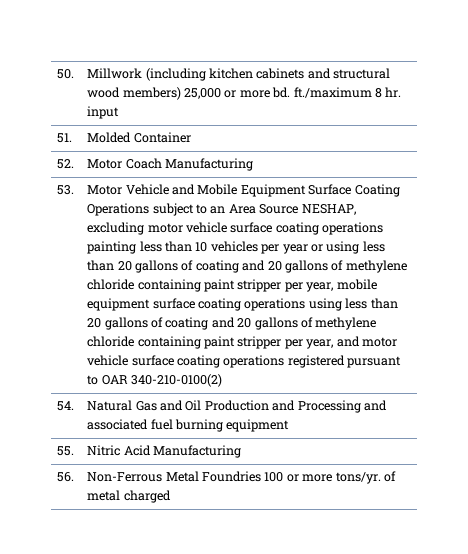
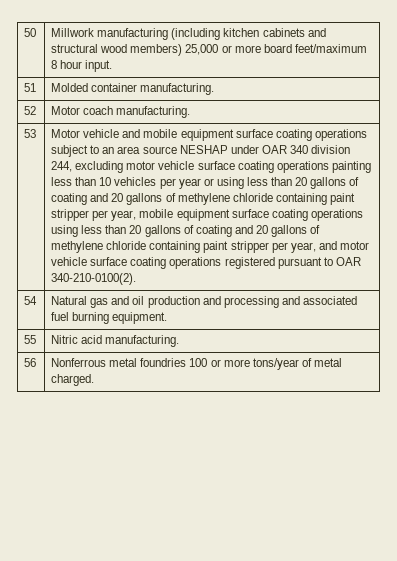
- 50. | Millwork (including kitchen cabinets and structural wood members) 25,000 or more bd. ft./maximum 8 hr. input
- 51. | Molded Container
- 52. | Motor Coach Manufacturing
- 53. | Motor Vehicle and Mobile Equipment Surface Coating Operations subject to an Area Source NESHAP, excluding motor vehicle surface coating operations painting less than 10 vehicles per year or using less than 20 gallons of coating and 20 gallons of methylene chloride containing paint stripper per year, mobile equipment surface coating operations using less than 20 gallons of coating and 20 gallons of methylene chloride containing paint stripper per year, and motor vehicle surface coating operations registered pursuant to OAR 340-210-0100(2)
- 54. | Natural Gas and Oil Production and Processing and associated fuel burning equipment
- 55. | Nitric Acid Manufacturing
- 56. | Non-Ferrous Metal Foundries 100 or more tons/yr. of metal charged
+ 50 | Millwork manufacturing (including kitchen cabinets and structural wood members) 25,000 or more board feet/maximum 8 hour input.
+ 51 | Molded container manufacturing.
+ 52 | Motor coach manufacturing.
+ 53 | Motor vehicle and mobile equipment surface coating operations subject to an area source NESHAP under OAR 340 division 244, excluding motor vehicle surface coating operations painting less than 10 vehicles per year or using less than 20 gallons of coating and 20 gallons of methylene chloride containing paint stripper per year, mobile equipment surface coating operations using less than 20 gallons of coating and 20 gallons of methylene chloride containing paint stripper per year, and motor vehicle surface coating operations registered pursuant to OAR 340-210-0100(2).
+ 54 | Natural gas and oil production and processing and associated fuel burning equipment.
+ 55 | Nitric acid manufacturing.
+ 56 | Nonferrous metal foundries 100 or more tons/year of metal charged.

